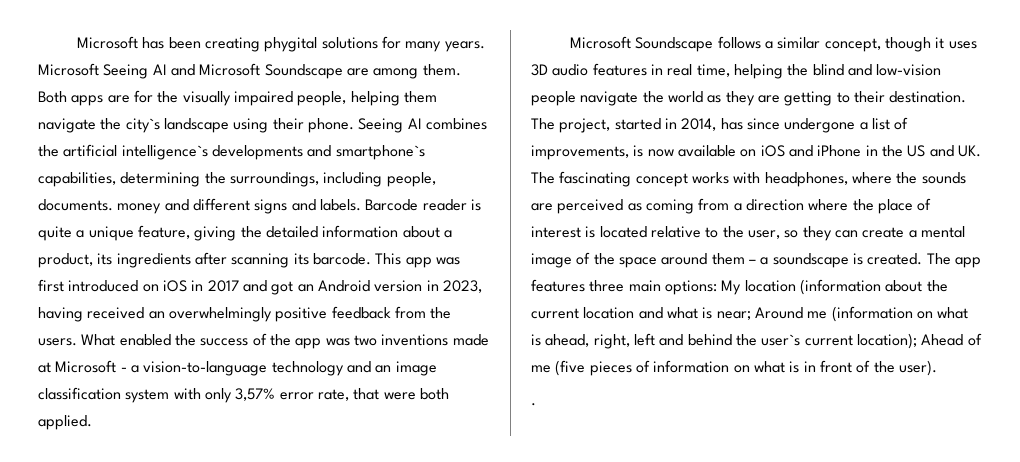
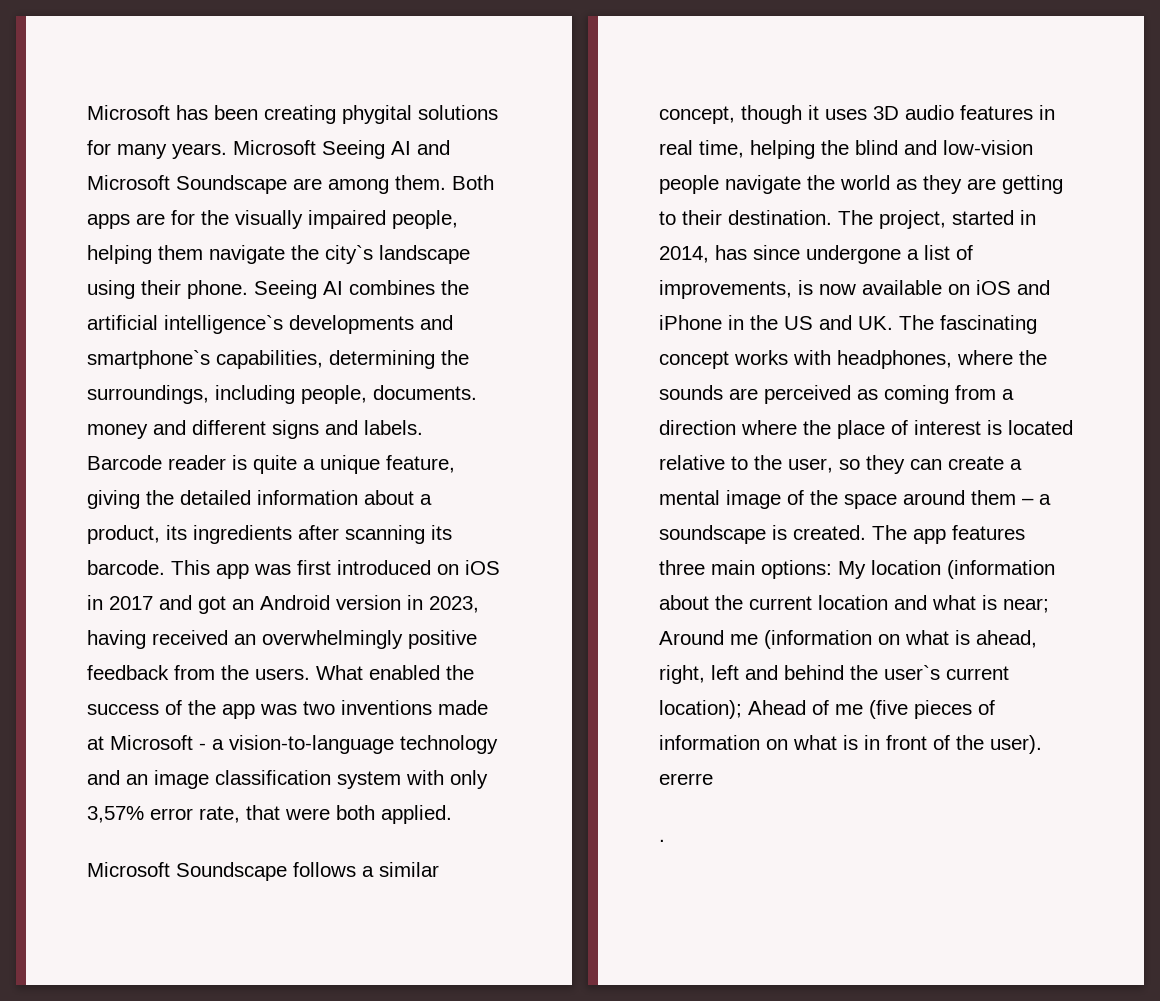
- The app features three main options: My location (information about the current location and what is near; Around me (information on what is ahead, right, left and behind the user`s current location); Ahead of me (five pieces of information on what is in front of the user).
+ The app features three main options: My location (information about the current location and what is near; Around me (information on what is ahead, right, left and behind the user`s current location); Ahead of me (five pieces of information on what is in front of the user). ererre

